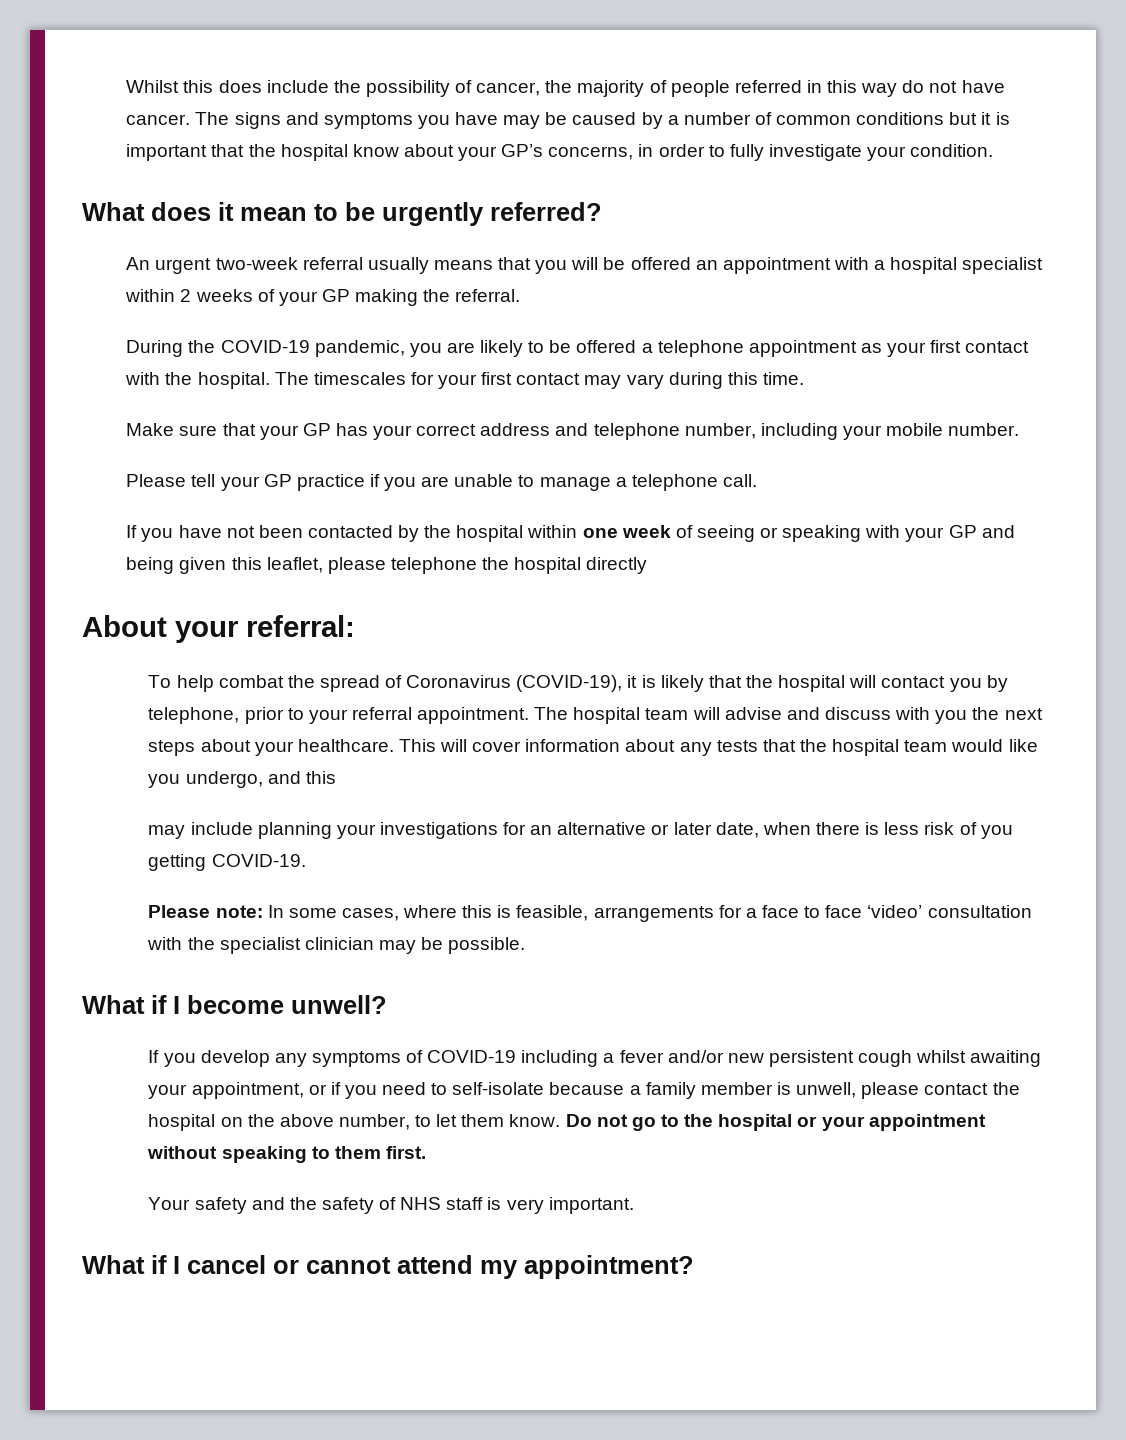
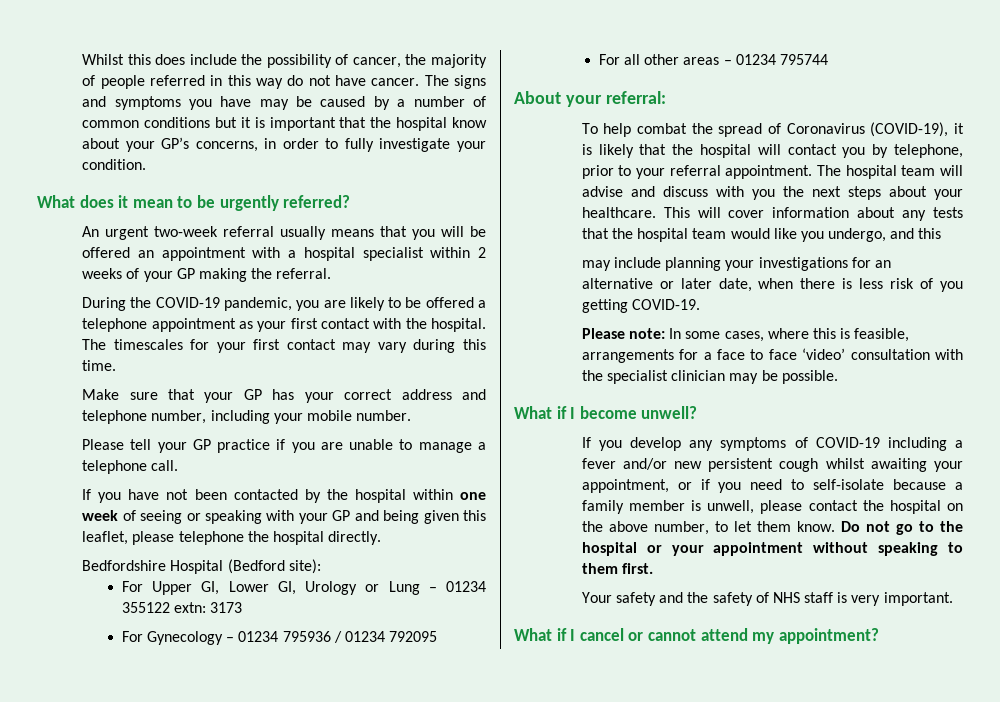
- If you have not been contacted by the hospital within one week of seeing or speaking with your GP and being given this leaflet, please telephone the hospital directly
+ If you have not been contacted by the hospital within one week of seeing or speaking with your GP and being given this leaflet, please telephone the hospital directly.
+ Bedfordshire Hospital (Bedford site):
+ For Upper GI, Lower GI, Urology or Lung – 01234 355122 extn: 3173
+ For Gynecology – 01234 795936 / 01234 792095
+ For all other areas – 01234 795744

